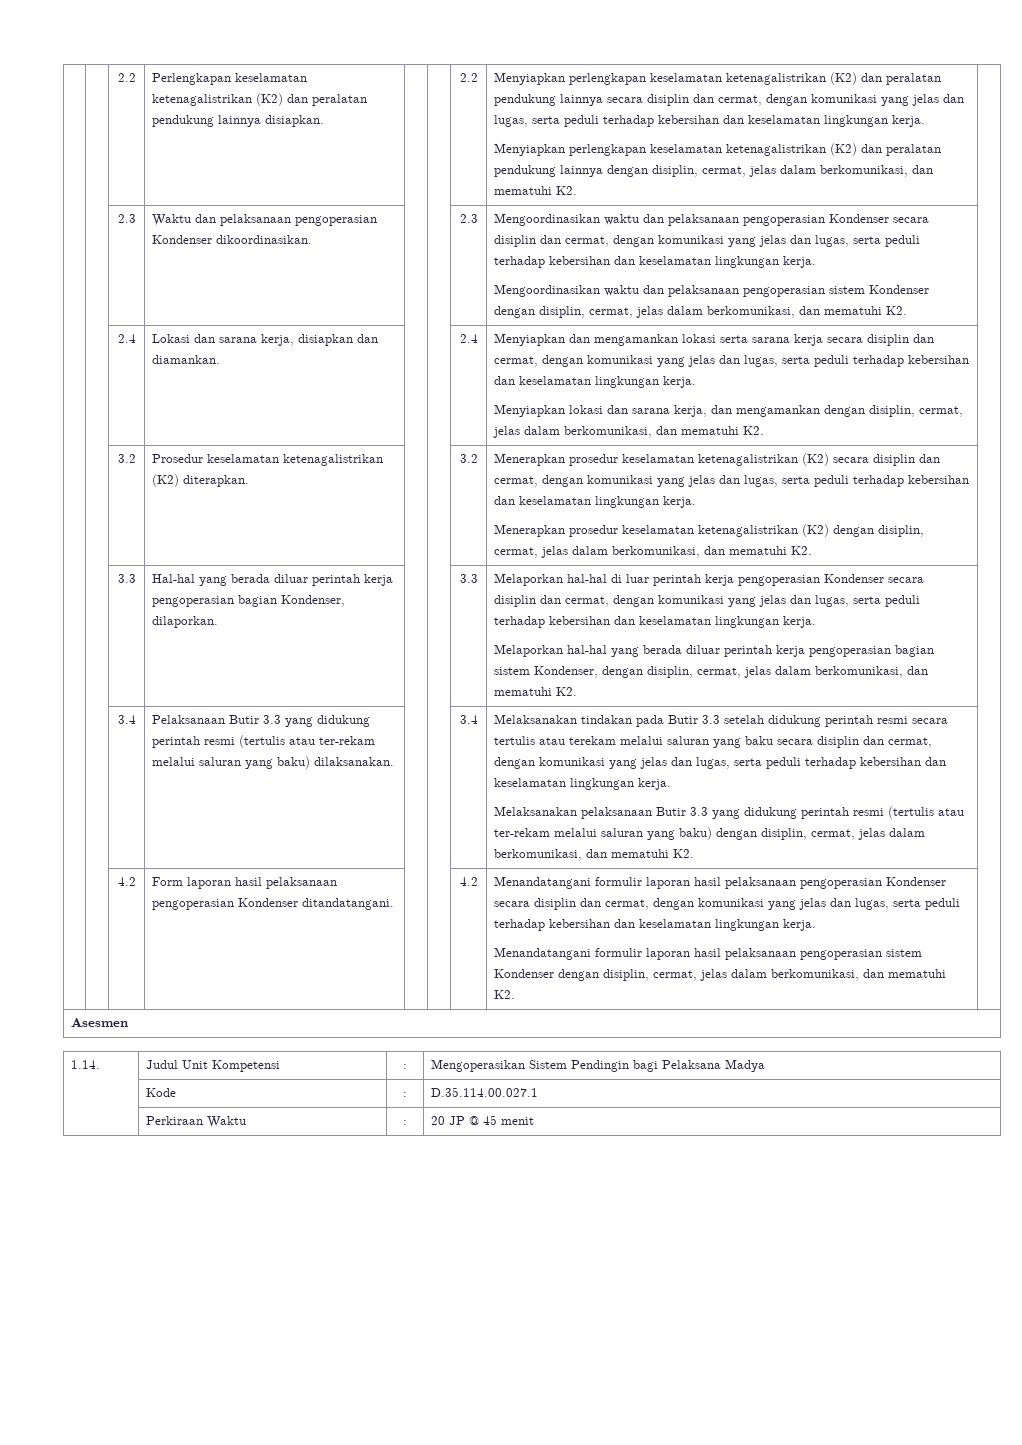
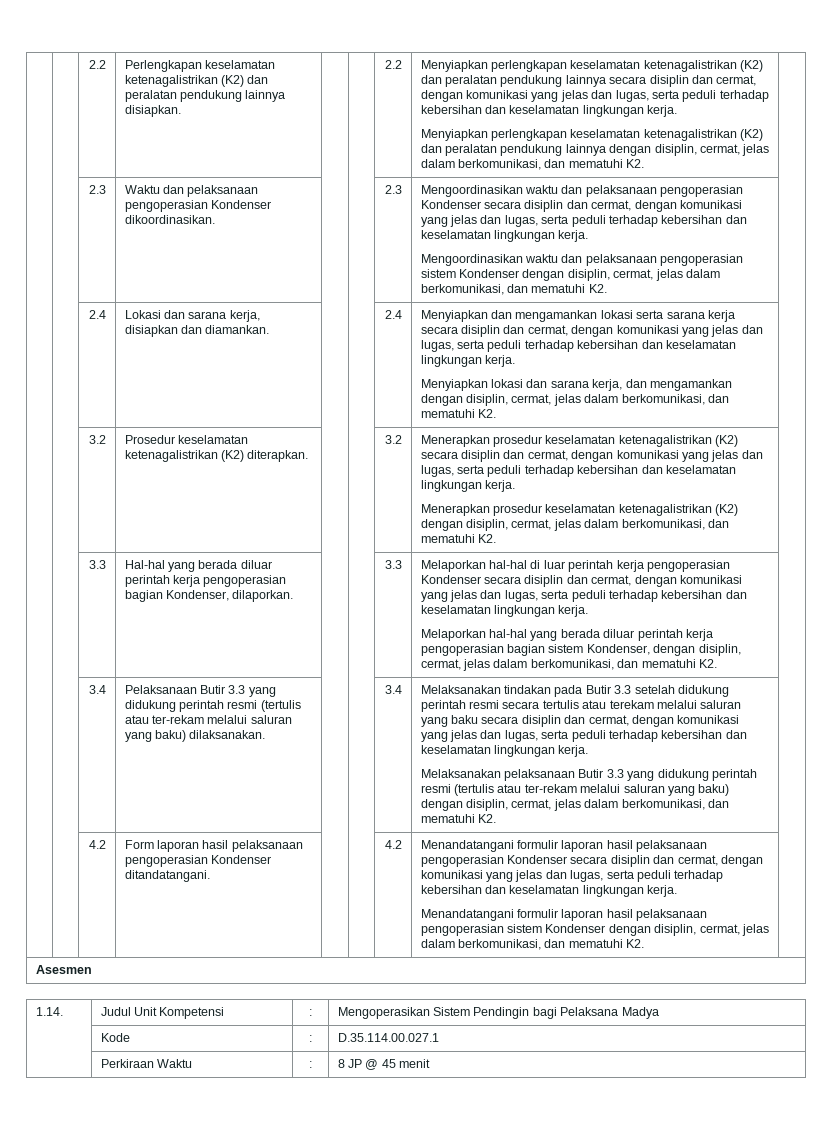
- | Perkiraan Waktu | : | 20 JP @ 45 menit
+ | Perkiraan Waktu | : | 8 JP @ 45 menit

